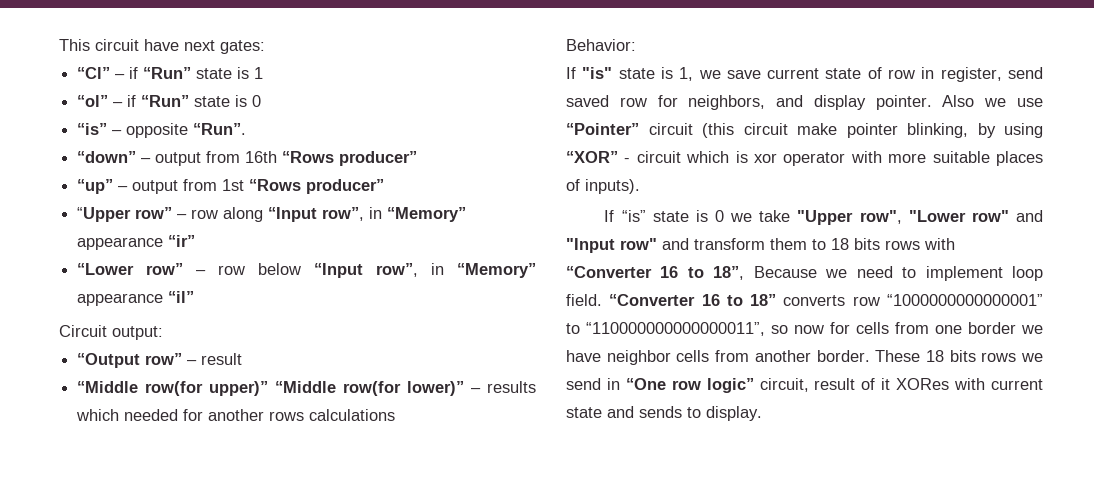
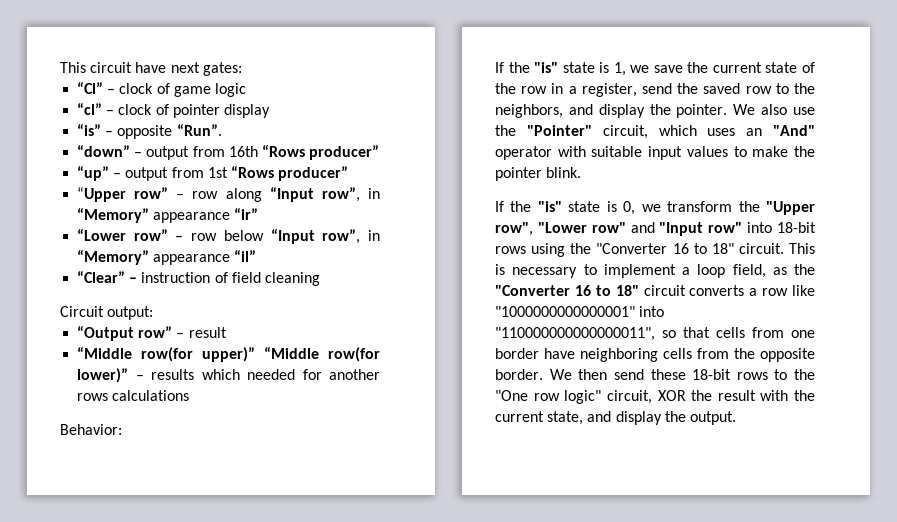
- “Cl” – if “Run” state is 1
- “ol” – if “Run” state is 0
+ “Cl” – clock of game logic
+ “cl” – clock of pointer display
+ “Clear” – instruction of field cleaning
- If "is" state is 1, we save current state of row in register, send saved row for neighbors, and display pointer. Also we use “Pointer” circuit (this circuit make pointer blinking, by using “XOR” - circuit which is xor operator with more suitable places of inputs).
- If “is” state is 0 we take "Upper row", "Lower row" and "Input row" and transform them to 18 bits rows with “Converter 16 to 18”, Because we need to implement loop field. “Converter 16 to 18” converts row “1000000000000001” to “110000000000000011”, so now for cells from one border we have neighbor cells from another border. These 18 bits rows we send in “One row logic” circuit, result of it XORes with current state and sends to display.
+ If the "is" state is 1, we save the current state of the row in a register, send the saved row to the neighbors, and display the pointer. We also use the "Pointer" circuit, which uses an "And" operator with suitable input values to make the pointer blink.
+ If the "is" state is 0, we transform the "Upper row", "Lower row" and "Input row" into 18-bit rows using the "Converter 16 to 18" circuit. This is necessary to implement a loop field, as the "Converter 16 to 18" circuit converts a row like "1000000000000001" into "110000000000000011", so that cells from one border have neighboring cells from the opposite border. We then send these 18-bit rows to the "One row logic" circuit, XOR the result with the current state, and display the output.

